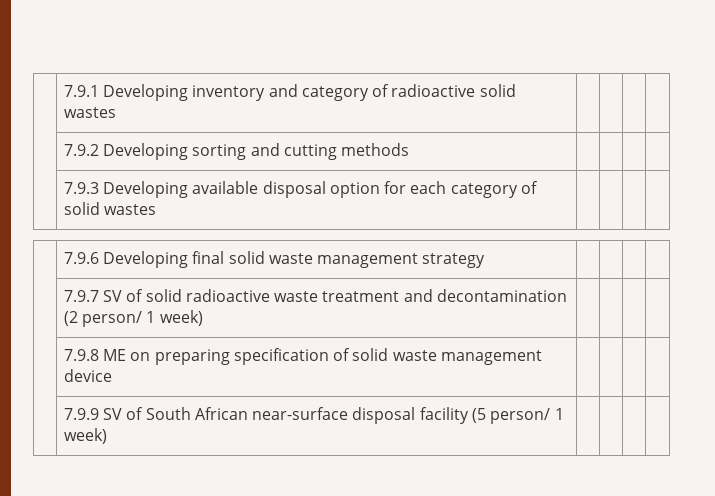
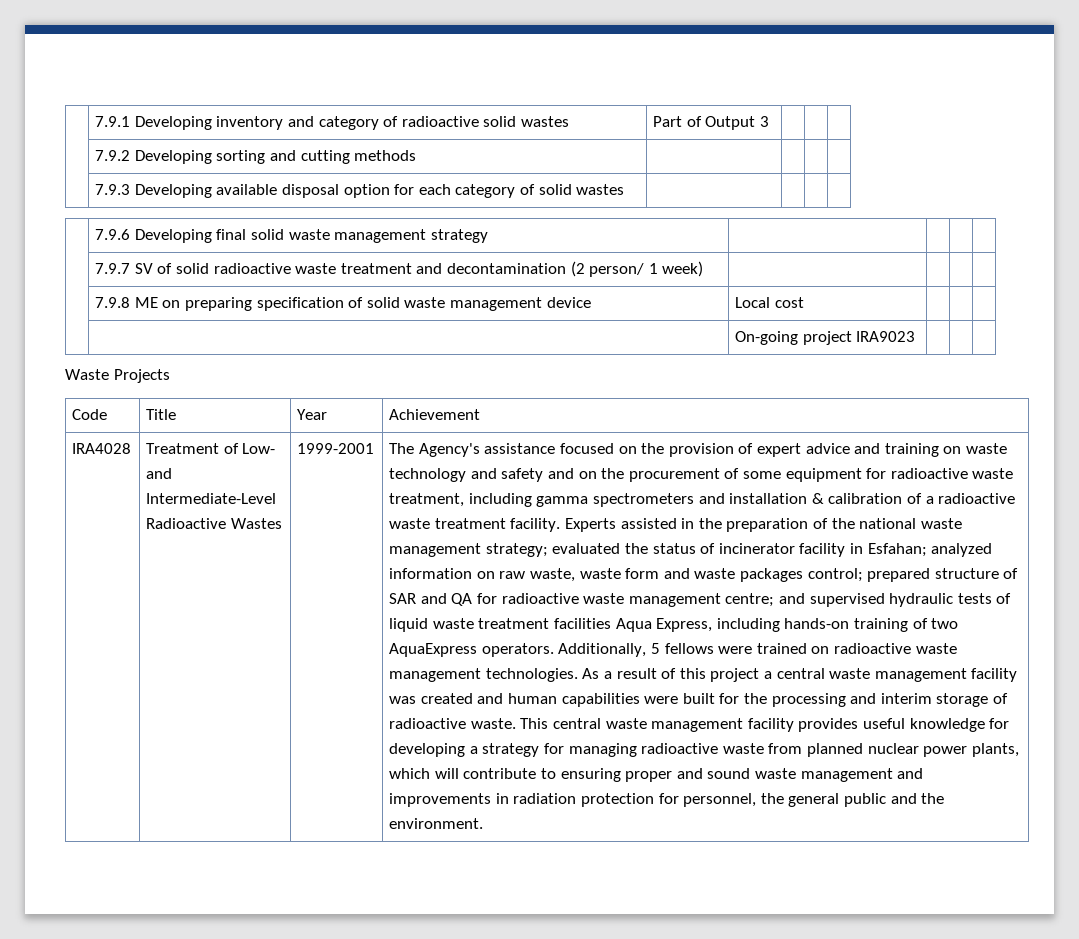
- | 7.9.1 Developing inventory and category of radioactive solid wastes | | | |
+ | 7.9.1 Developing inventory and category of radioactive solid wastes | Part of Output 3 | | |
- | 7.9.8 ME on preparing specification of solid waste management device | | | |
- | 7.9.9 SV of South African near-surface disposal facility (5 person/ 1 week) | | | |
+ | 7.9.8 ME on preparing specification of solid waste management device | Local cost | | |
+ | | On-going project IRA9023 | | |
+ Waste Projects
+ Code | Title | Year | Achievement
+ IRA4028 | Treatment of Low- and Intermediate-Level Radioactive Wastes | 1999-2001 | The Agency's assistance focused on the provision of expert advice and training on waste technology and safety and on the procurement of some equipment for radioactive waste treatment, including gamma spectrometers and installation & calibration of a radioactive waste treatment facility. Experts assisted in the preparation of the national waste management strategy; evaluated the status of incinerator facility in Esfahan; analyzed information on raw waste, waste form and waste packages control; prepared structure of SAR and QA for radioactive waste management centre; and supervised hydraulic tests of liquid waste treatment facilities Aqua Express, including hands-on training of two AquaExpress operators. Additionally, 5 fellows were trained on radioactive waste management technologies. As a result of this project a central waste management facility was created and human capabilities were built for the processing and interim storage of radioactive waste. This central waste management facility provides useful knowledge for developing a strategy for managing radioactive waste from planned nuclear power plants, which will contribute to ensuring proper and sound waste management and improvements in radiation protection for personnel, the general public and the environment.

